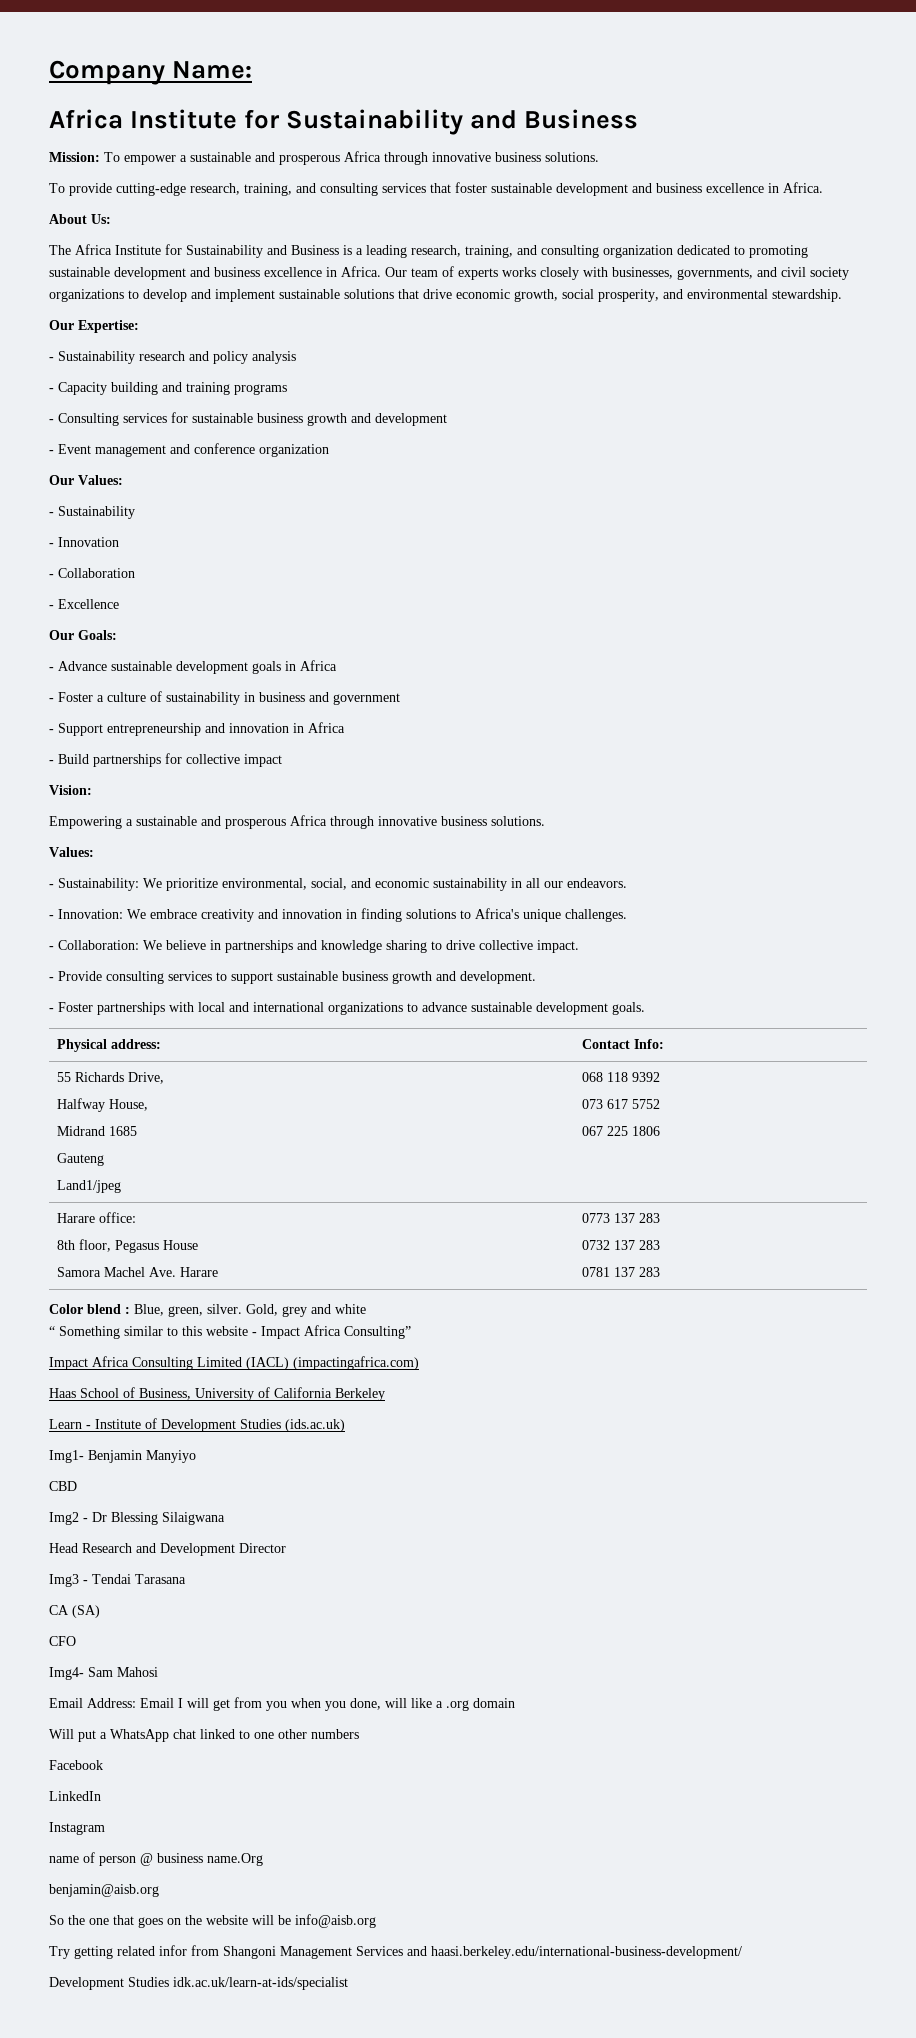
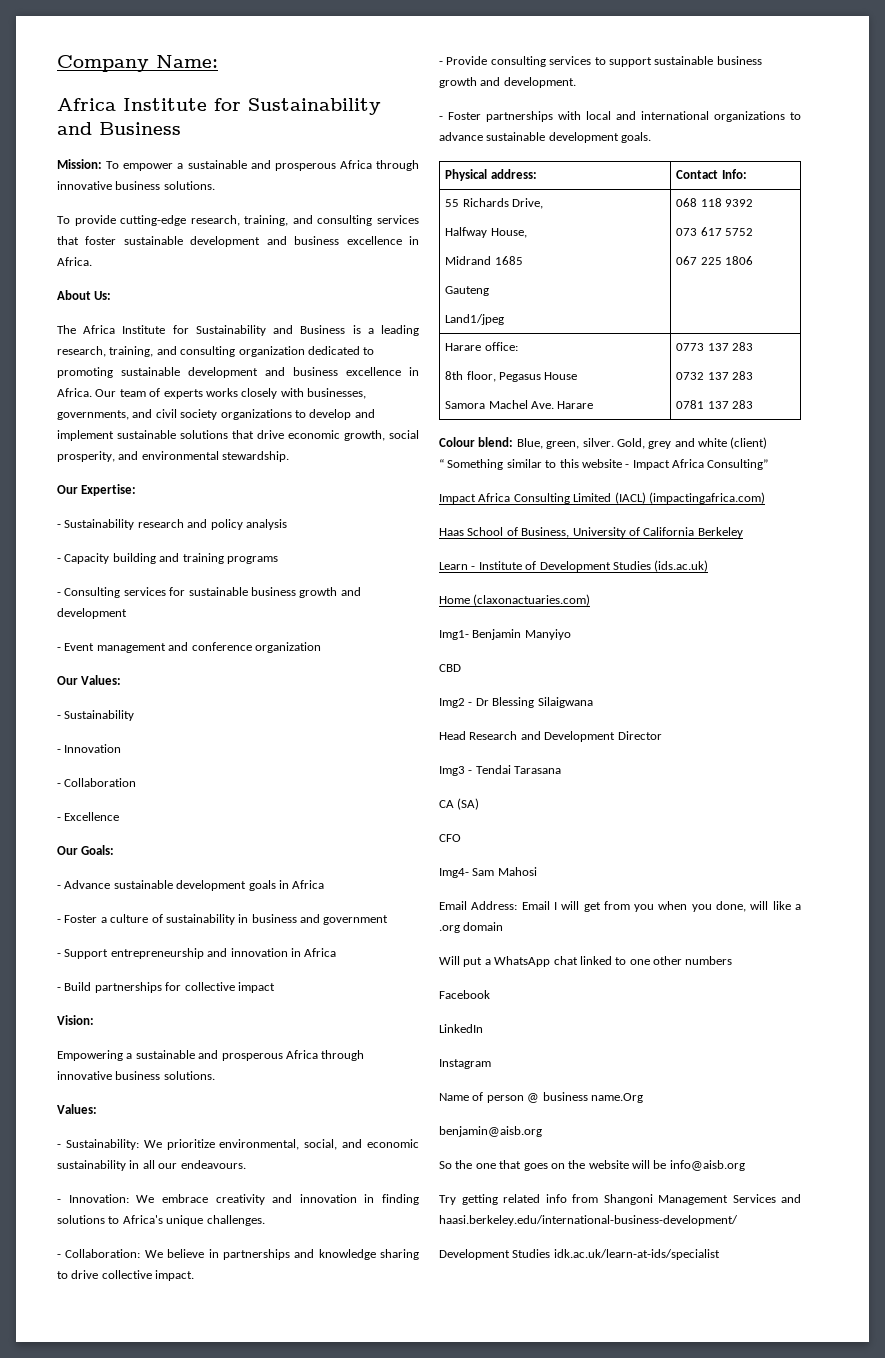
- - Sustainability: We prioritize environmental, social, and economic sustainability in all our endeavors.
+ - Sustainability: We prioritize environmental, social, and economic sustainability in all our endeavours.
- Color blend : Blue, green, silver.
+ Colour blend: Blue, green, silver.
- Gold, grey and white
+ Gold, grey and white (client)
+ Home (claxonactuaries.com)
- name of person @ business name.Org
+ Name of person @ business name.Org
- Try getting related infor from Shangoni Management Services and haasi.berkeley.edu/international-business-development/
+ Try getting related info from Shangoni Management Services and haasi.berkeley.edu/international-business-development/

